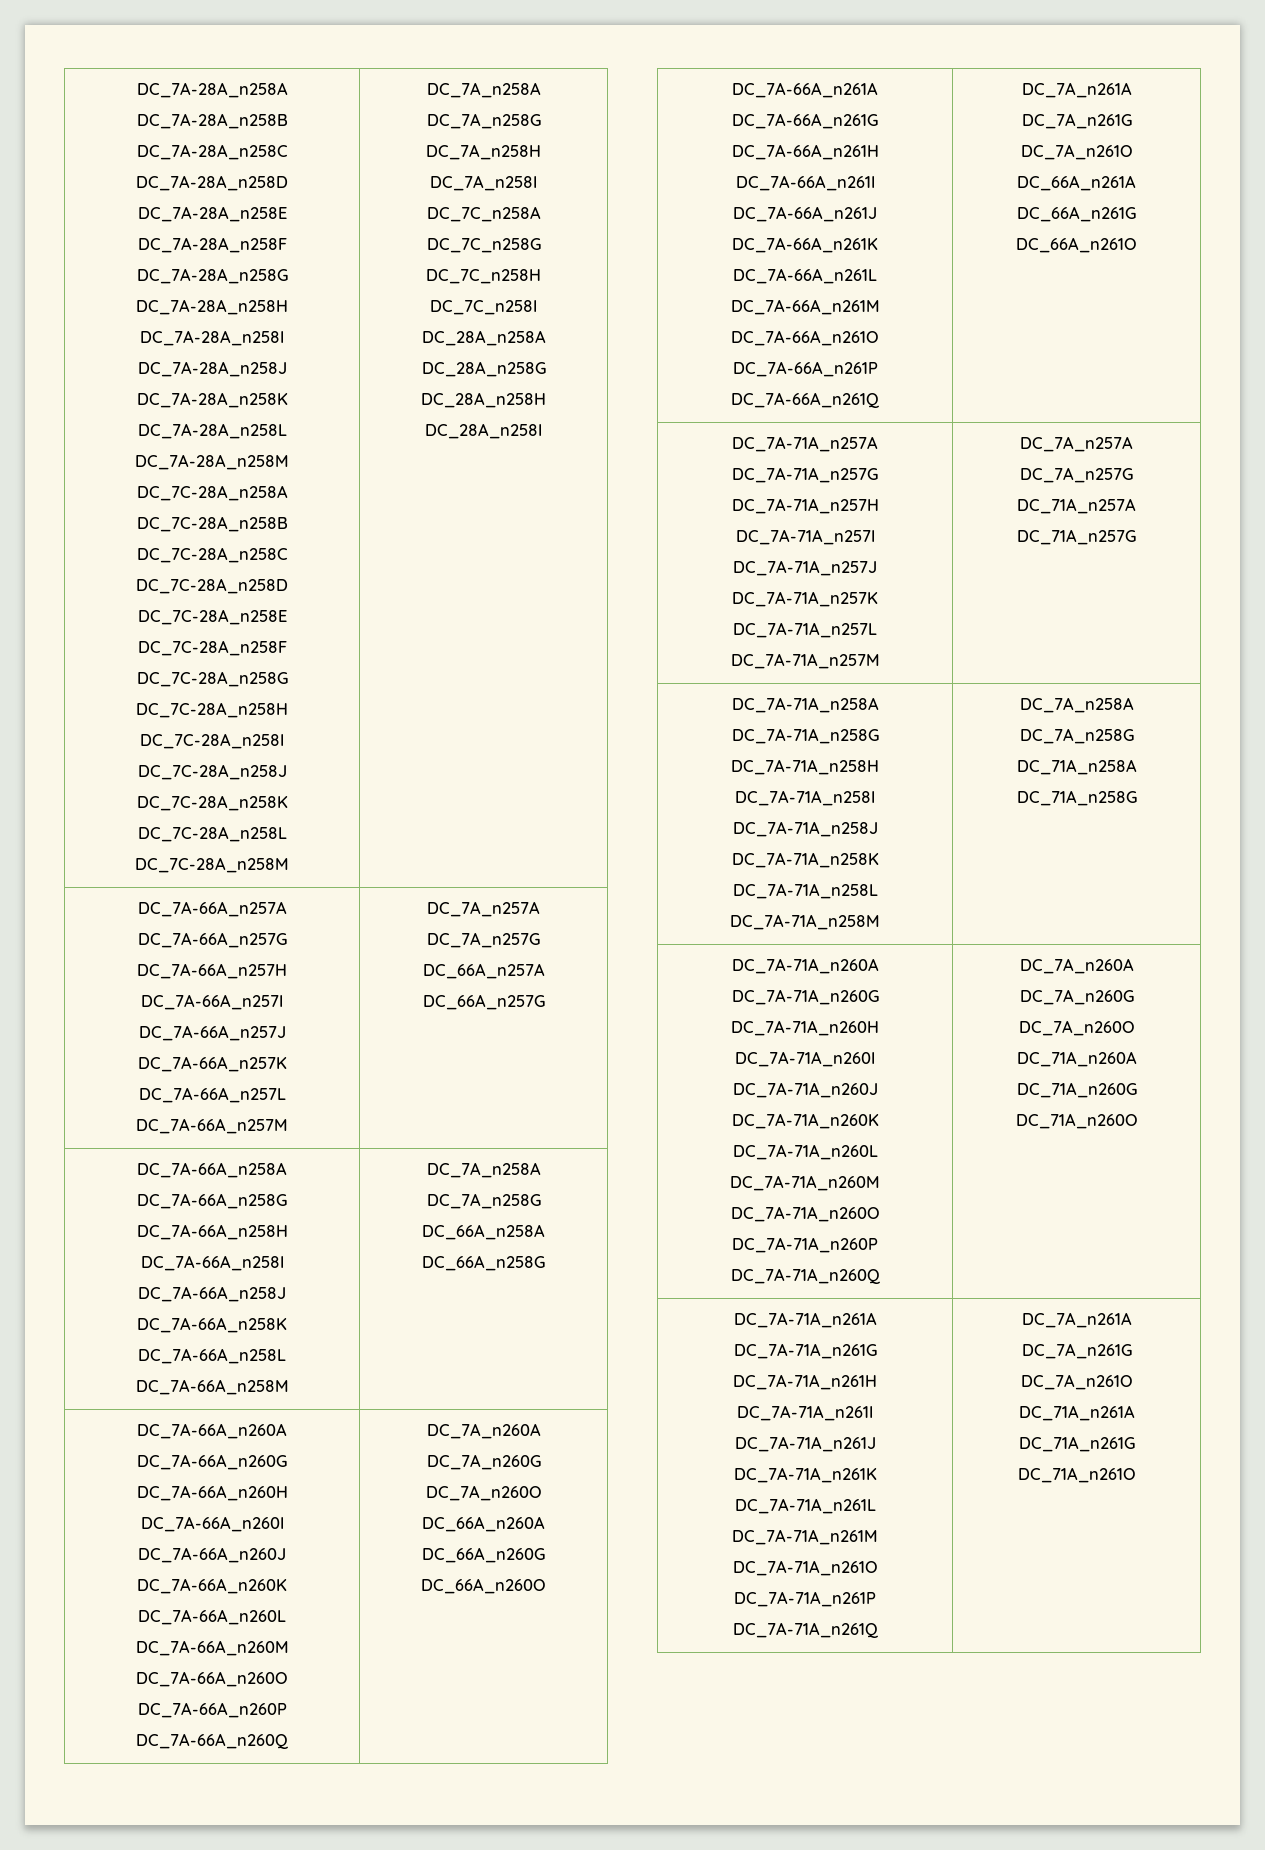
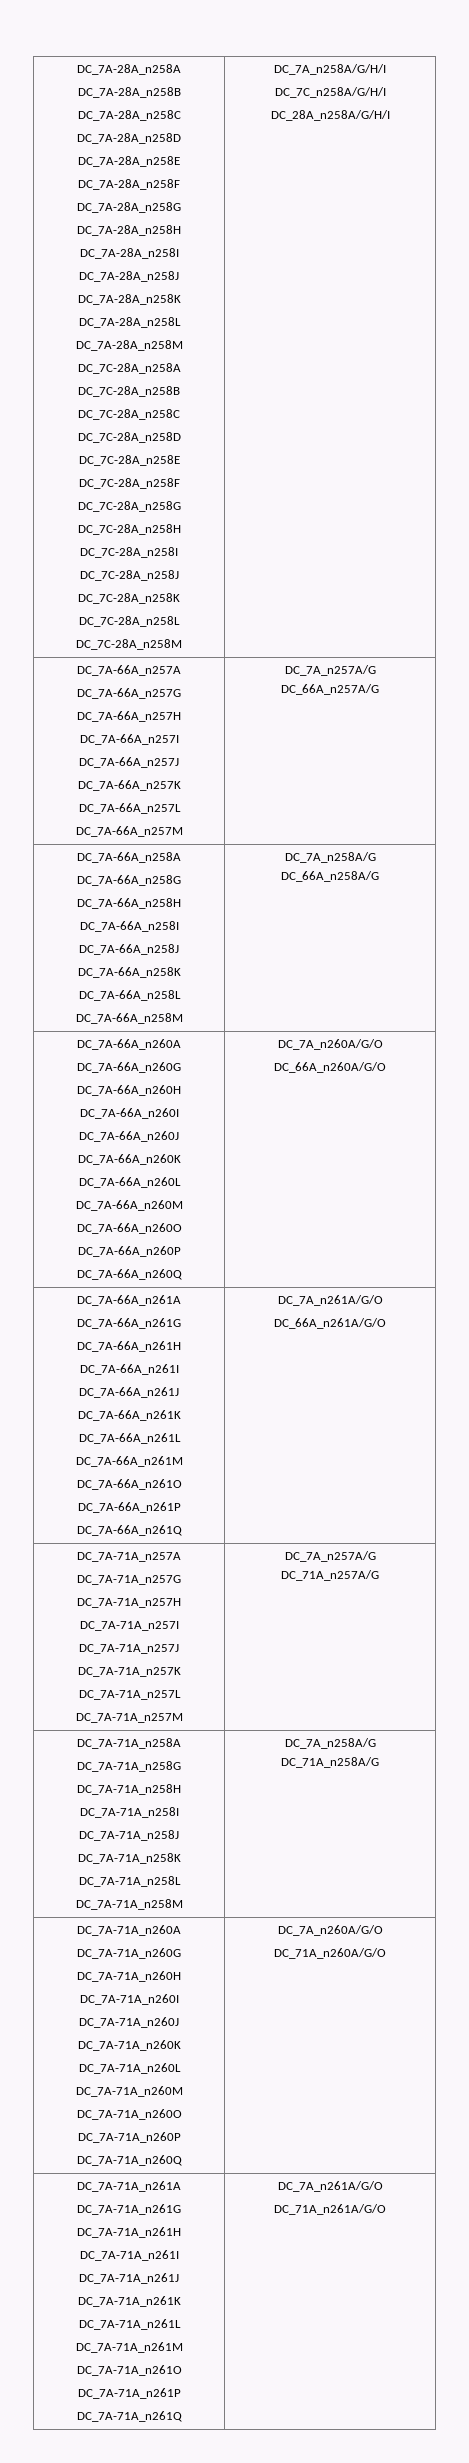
  DC_7A-28A_n258A
  DC_7A-28A_n258B
  DC_7A-28A_n258C
  DC_7A-28A_n258D
  DC_7A-28A_n258E
  DC_7A-28A_n258F
  DC_7A-28A_n258G
  DC_7A-28A_n258H
  DC_7A-28A_n258I
  DC_7A-28A_n258J
  DC_7A-28A_n258K
  DC_7A-28A_n258L
  DC_7A-28A_n258M
  DC_7C-28A_n258A
  DC_7C-28A_n258B
  DC_7C-28A_n258C
  DC_7C-28A_n258D
  DC_7C-28A_n258E
  DC_7C-28A_n258F
  DC_7C-28A_n258G
  DC_7C-28A_n258H
  DC_7C-28A_n258I
  DC_7C-28A_n258J
  DC_7C-28A_n258K
  DC_7C-28A_n258L
- DC_7C-28A_n258M | DC_7A_n258A
- DC_7A_n258G
- DC_7A_n258H
- DC_7A_n258I
- DC_7C_n258A
- DC_7C_n258G
- DC_7C_n258H
- DC_7C_n258I
- DC_28A_n258A
- DC_28A_n258G
- DC_28A_n258H
- DC_28A_n258I
+ DC_7C-28A_n258M | DC_7A_n258A/G/H/I
+ DC_7C_n258A/G/H/I
+ DC_28A_n258A/G/H/I
  DC_7A-66A_n257A
  DC_7A-66A_n257G
  DC_7A-66A_n257H
  DC_7A-66A_n257I
  DC_7A-66A_n257J
  DC_7A-66A_n257K
  DC_7A-66A_n257L
- DC_7A-66A_n257M | DC_7A_n257A
- DC_7A_n257G
- DC_66A_n257A
- DC_66A_n257G
+ DC_7A-66A_n257M | DC_7A_n257A/G
+ DC_66A_n257A/G
  DC_7A-66A_n258A
  DC_7A-66A_n258G
  DC_7A-66A_n258H
  DC_7A-66A_n258I
  DC_7A-66A_n258J
  DC_7A-66A_n258K
  DC_7A-66A_n258L
- DC_7A-66A_n258M | DC_7A_n258A
- DC_7A_n258G
- DC_66A_n258A
- DC_66A_n258G
+ DC_7A-66A_n258M | DC_7A_n258A/G
+ DC_66A_n258A/G
  DC_7A-66A_n260A
  DC_7A-66A_n260G
  DC_7A-66A_n260H
  DC_7A-66A_n260I
  DC_7A-66A_n260J
  DC_7A-66A_n260K
  DC_7A-66A_n260L
  DC_7A-66A_n260M
  DC_7A-66A_n260O
  DC_7A-66A_n260P
- DC_7A-66A_n260Q | DC_7A_n260A
- DC_7A_n260G
- DC_7A_n260O
- DC_66A_n260A
- DC_66A_n260G
- DC_66A_n260O
+ DC_7A-66A_n260Q | DC_7A_n260A/G/O
+ DC_66A_n260A/G/O
  DC_7A-66A_n261A
  DC_7A-66A_n261G
  DC_7A-66A_n261H
  DC_7A-66A_n261I
  DC_7A-66A_n261J
  DC_7A-66A_n261K
  DC_7A-66A_n261L
  DC_7A-66A_n261M
  DC_7A-66A_n261O
  DC_7A-66A_n261P
- DC_7A-66A_n261Q | DC_7A_n261A
- DC_7A_n261G
- DC_7A_n261O
- DC_66A_n261A
- DC_66A_n261G
- DC_66A_n261O
+ DC_7A-66A_n261Q | DC_7A_n261A/G/O
+ DC_66A_n261A/G/O
  DC_7A-71A_n257A
  DC_7A-71A_n257G
  DC_7A-71A_n257H
  DC_7A-71A_n257I
  DC_7A-71A_n257J
  DC_7A-71A_n257K
  DC_7A-71A_n257L
- DC_7A-71A_n257M | DC_7A_n257A
- DC_7A_n257G
- DC_71A_n257A
- DC_71A_n257G
+ DC_7A-71A_n257M | DC_7A_n257A/G
+ DC_71A_n257A/G
  DC_7A-71A_n258A
  DC_7A-71A_n258G
  DC_7A-71A_n258H
  DC_7A-71A_n258I
  DC_7A-71A_n258J
  DC_7A-71A_n258K
  DC_7A-71A_n258L
- DC_7A-71A_n258M | DC_7A_n258A
- DC_7A_n258G
- DC_71A_n258A
- DC_71A_n258G
+ DC_7A-71A_n258M | DC_7A_n258A/G
+ DC_71A_n258A/G
  DC_7A-71A_n260A
  DC_7A-71A_n260G
  DC_7A-71A_n260H
  DC_7A-71A_n260I
  DC_7A-71A_n260J
  DC_7A-71A_n260K
  DC_7A-71A_n260L
  DC_7A-71A_n260M
  DC_7A-71A_n260O
  DC_7A-71A_n260P
- DC_7A-71A_n260Q | DC_7A_n260A
- DC_7A_n260G
- DC_7A_n260O
- DC_71A_n260A
- DC_71A_n260G
- DC_71A_n260O
+ DC_7A-71A_n260Q | DC_7A_n260A/G/O
+ DC_71A_n260A/G/O
  DC_7A-71A_n261A
  DC_7A-71A_n261G
  DC_7A-71A_n261H
  DC_7A-71A_n261I
  DC_7A-71A_n261J
  DC_7A-71A_n261K
  DC_7A-71A_n261L
  DC_7A-71A_n261M
  DC_7A-71A_n261O
  DC_7A-71A_n261P
- DC_7A-71A_n261Q | DC_7A_n261A
- DC_7A_n261G
- DC_7A_n261O
- DC_71A_n261A
- DC_71A_n261G
- DC_71A_n261O
+ DC_7A-71A_n261Q | DC_7A_n261A/G/O
+ DC_71A_n261A/G/O

